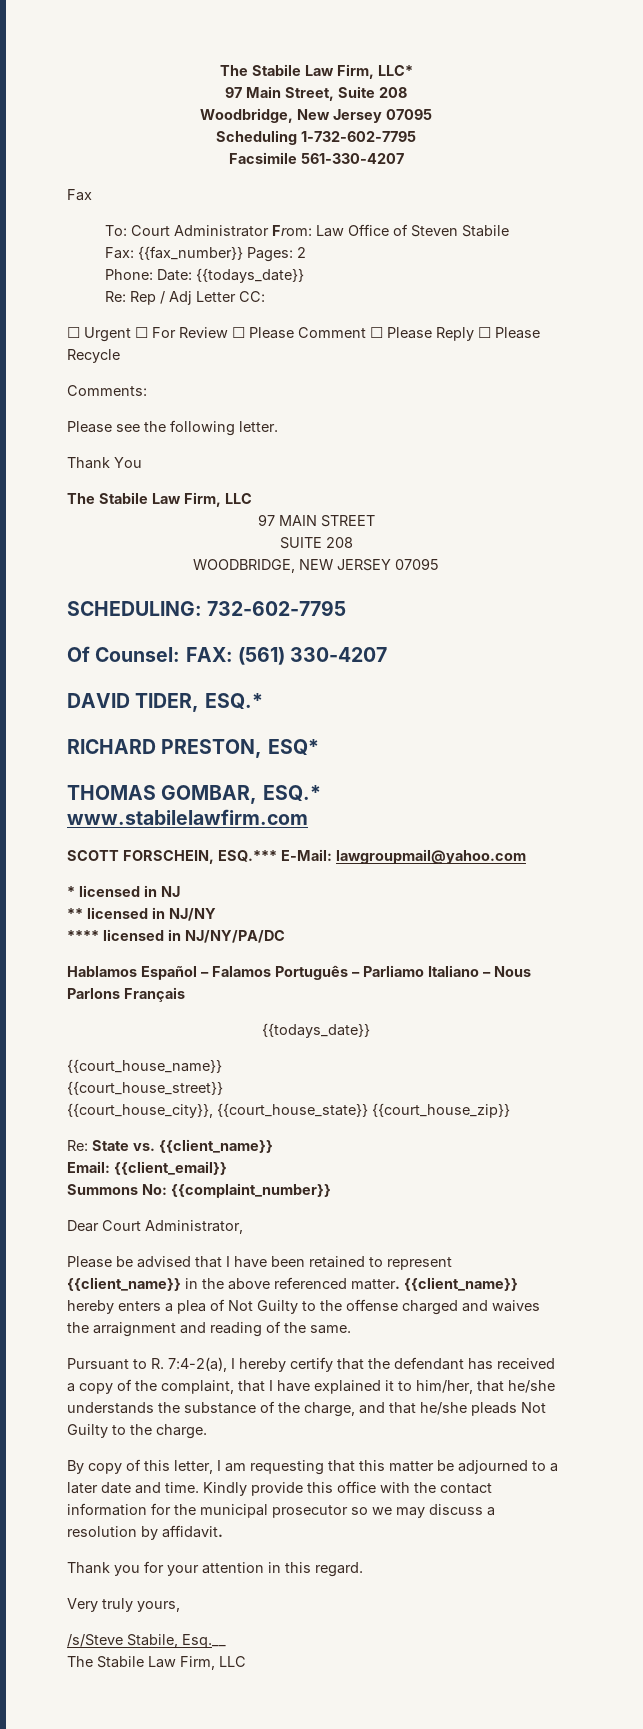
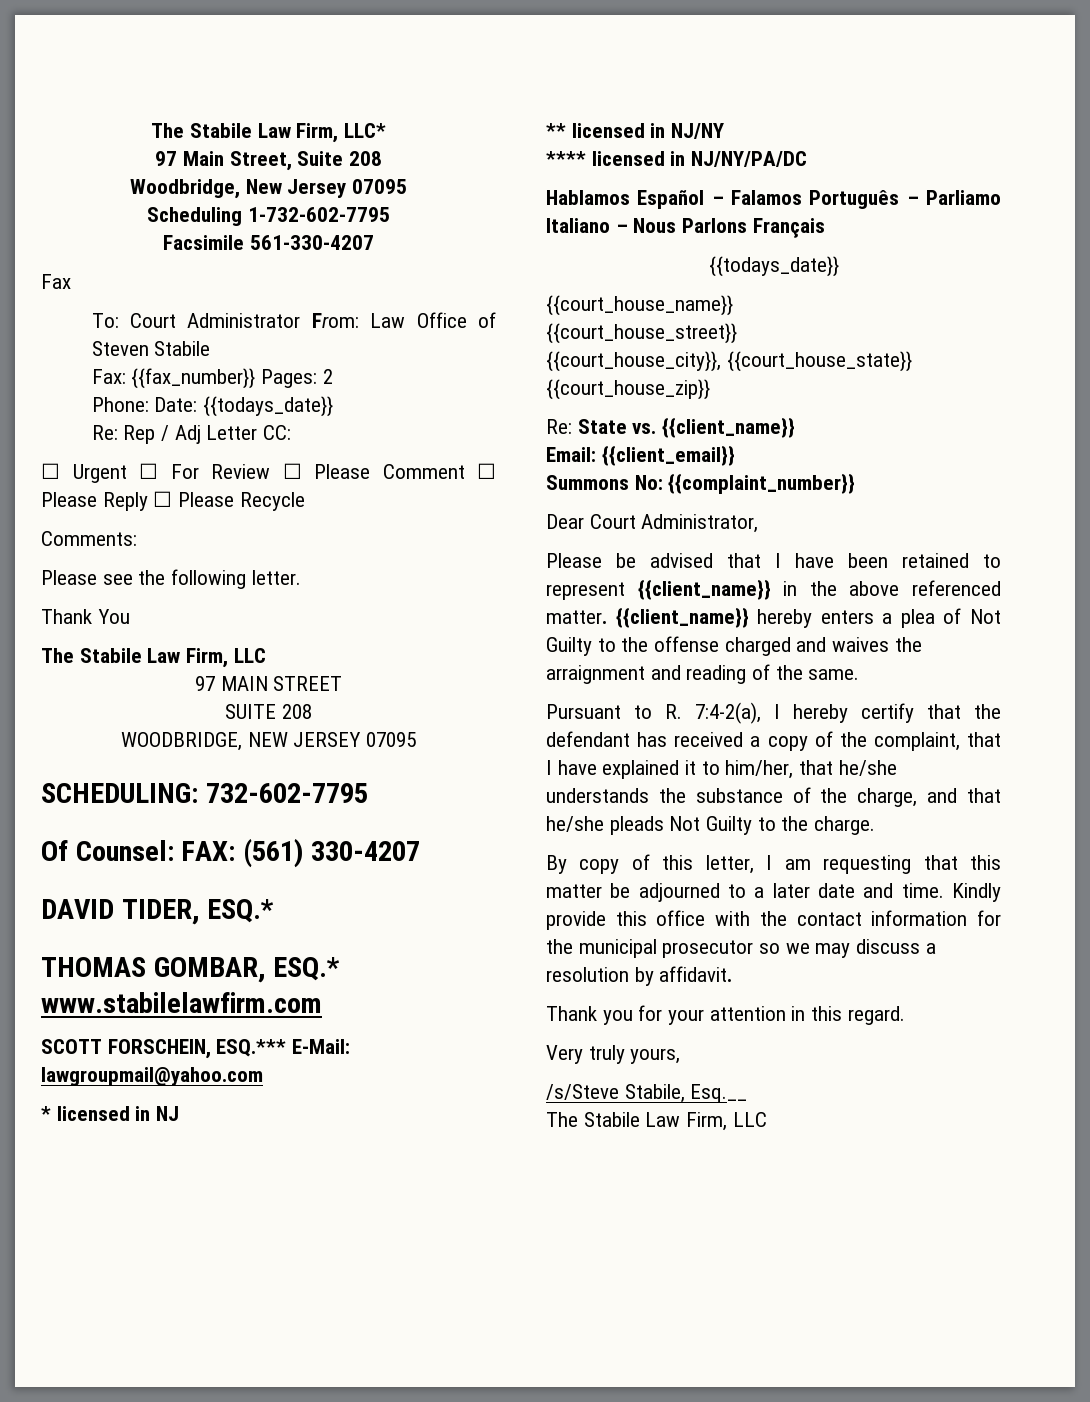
- RICHARD PRESTON, ESQ*

